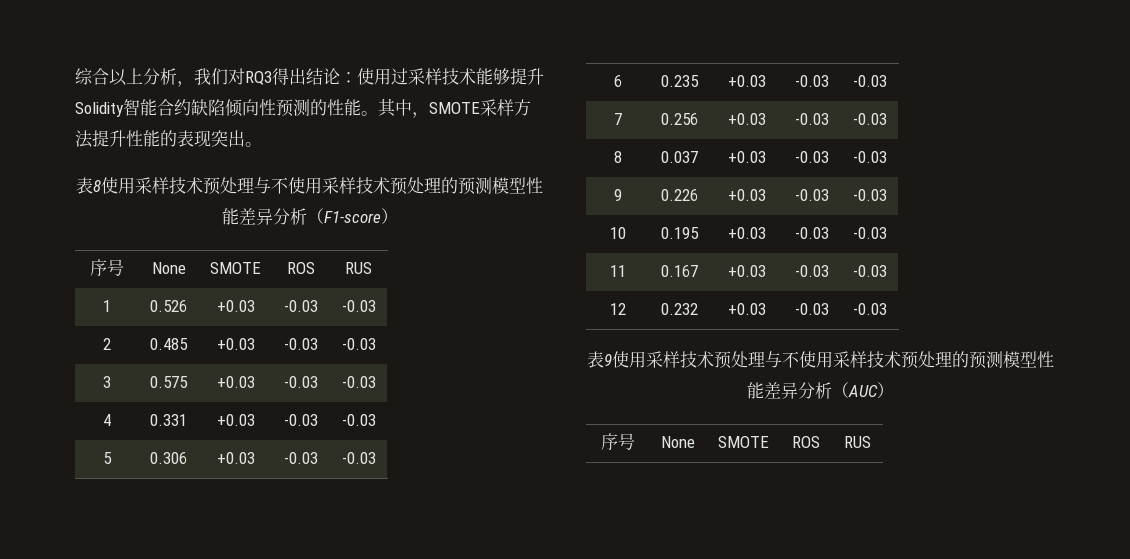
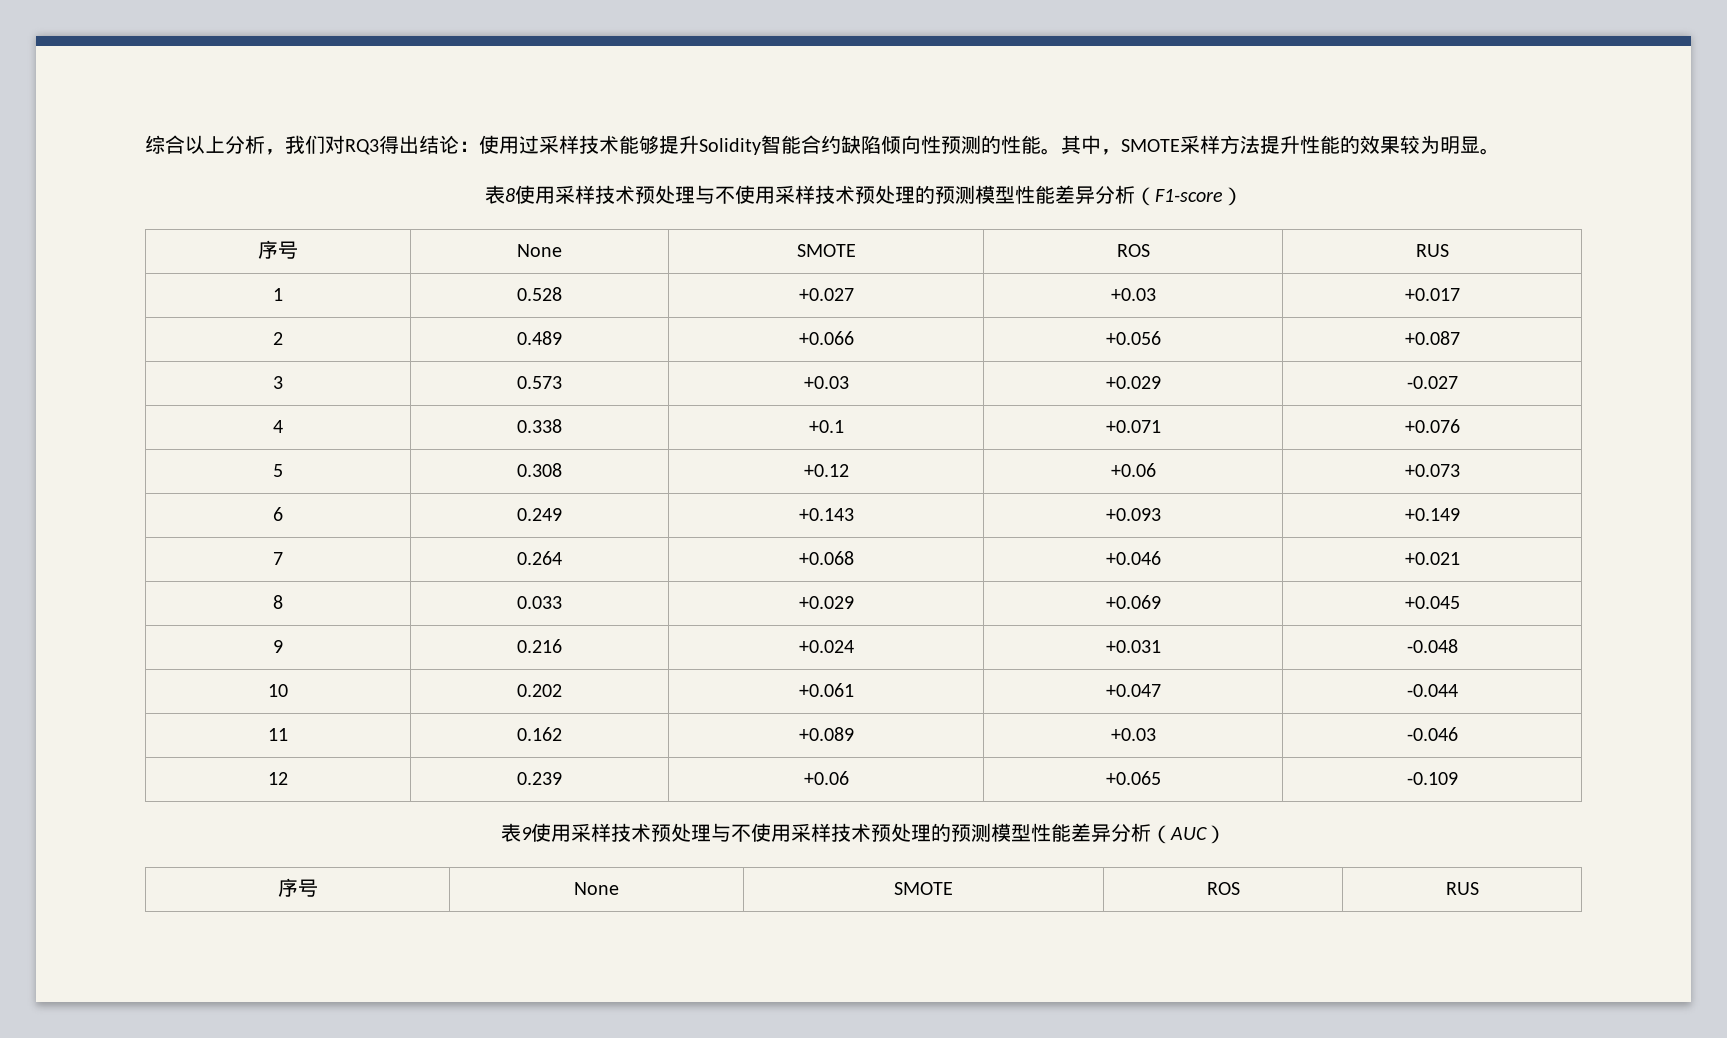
- 其中，SMOTE采样方法提升性能的表现突出。
+ 其中，SMOTE采样方法提升性能的效果较为明显。
- 1 | 0.526 | +0.03 | -0.03 | -0.03
+ 1 | 0.528 | +0.027 | +0.03 | +0.017
- 2 | 0.485 | +0.03 | -0.03 | -0.03
- 3 | 0.575 | +0.03 | -0.03 | -0.03
- 4 | 0.331 | +0.03 | -0.03 | -0.03
- 5 | 0.306 | +0.03 | -0.03 | -0.03
- 6 | 0.235 | +0.03 | -0.03 | -0.03
- 7 | 0.256 | +0.03 | -0.03 | -0.03
- 8 | 0.037 | +0.03 | -0.03 | -0.03
- 9 | 0.226 | +0.03 | -0.03 | -0.03
- 10 | 0.195 | +0.03 | -0.03 | -0.03
- 11 | 0.167 | +0.03 | -0.03 | -0.03
- 12 | 0.232 | +0.03 | -0.03 | -0.03
+ 2 | 0.489 | +0.066 | +0.056 | +0.087
+ 3 | 0.573 | +0.03 | +0.029 | -0.027
+ 4 | 0.338 | +0.1 | +0.071 | +0.076
+ 5 | 0.308 | +0.12 | +0.06 | +0.073
+ 6 | 0.249 | +0.143 | +0.093 | +0.149
+ 7 | 0.264 | +0.068 | +0.046 | +0.021
+ 8 | 0.033 | +0.029 | +0.069 | +0.045
+ 9 | 0.216 | +0.024 | +0.031 | -0.048
+ 10 | 0.202 | +0.061 | +0.047 | -0.044
+ 11 | 0.162 | +0.089 | +0.03 | -0.046
+ 12 | 0.239 | +0.06 | +0.065 | -0.109

